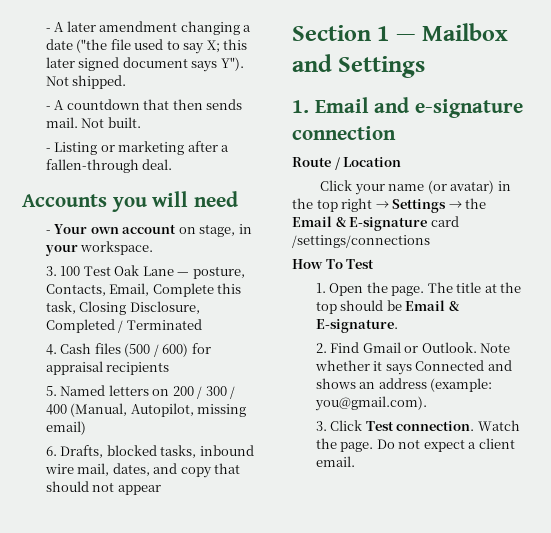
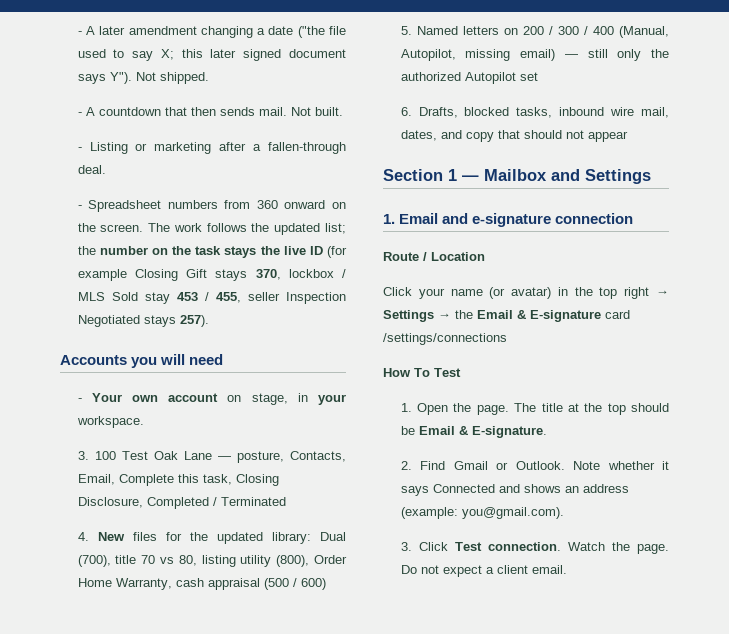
+ - Spreadsheet numbers from 360 onward on the screen. The work follows the updated list; the number on the task stays the live ID (for example Closing Gift stays 370, lockbox / MLS Sold stay 453 / 455, seller Inspection Negotiated stays 257).
- 4. Cash files (500 / 600) for appraisal recipients
+ 4. New files for the updated library: Dual (700), title 70 vs 80, listing utility (800), Order Home Warranty, cash appraisal (500 / 600)
- 5. Named letters on 200 / 300 / 400 (Manual, Autopilot, missing email)
+ 5. Named letters on 200 / 300 / 400 (Manual, Autopilot, missing email) — still only the authorized Autopilot set

